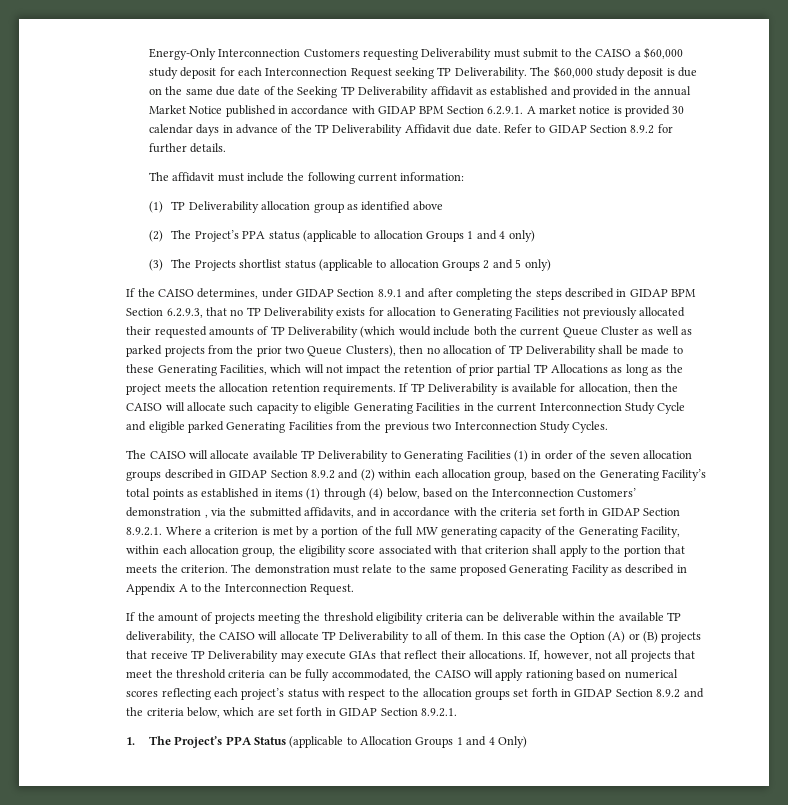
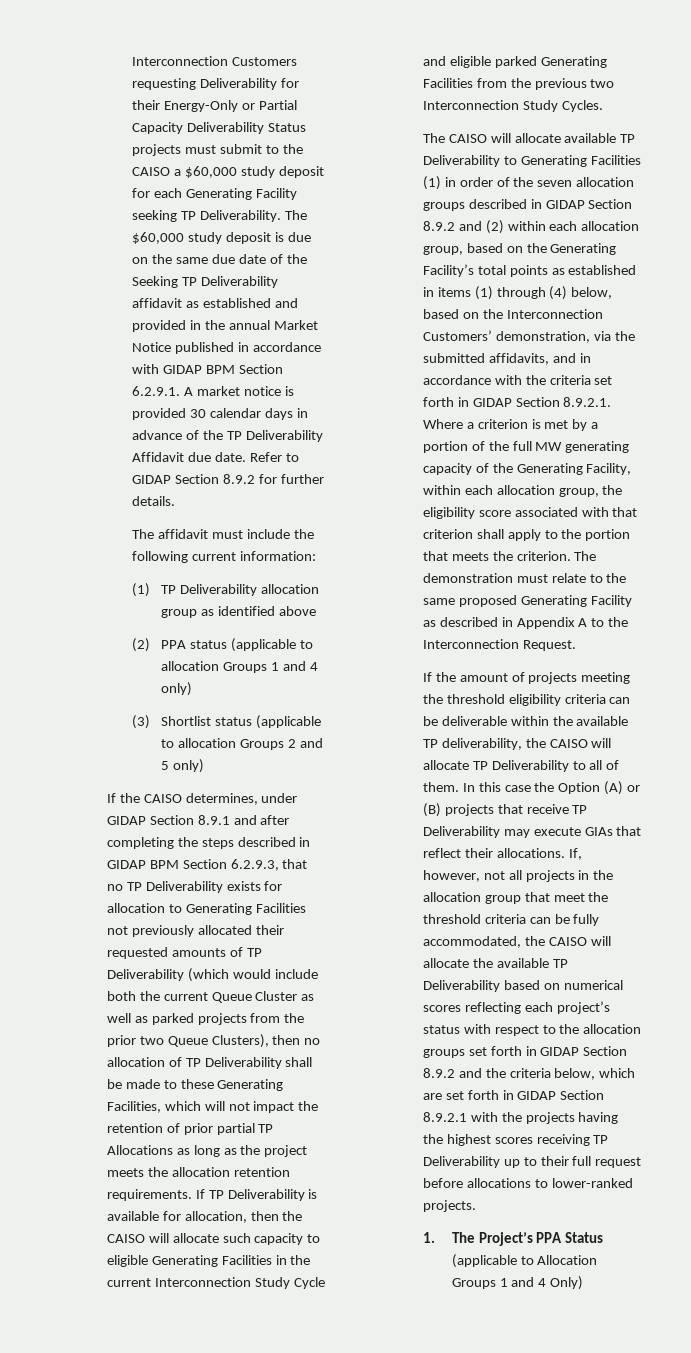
- Energy-Only Interconnection Customers requesting Deliverability must submit to the CAISO a $60,000 study deposit for each Interconnection Request seeking TP Deliverability.
+ Interconnection Customers requesting Deliverability for their Energy-Only or Partial Capacity Deliverability Status projects must submit to the CAISO a $60,000 study deposit for each Generating Facility seeking TP Deliverability.
- (2) The Project’s PPA status (applicable to allocation Groups 1 and 4 only)
+ (2) PPA status (applicable to allocation Groups 1 and 4 only)
- (3) The Projects shortlist status (applicable to allocation Groups 2 and 5 only)
+ (3) Shortlist status (applicable to allocation Groups 2 and 5 only)
- The CAISO will allocate available TP Deliverability to Generating Facilities (1) in order of the seven allocation groups described in GIDAP Section 8.9.2 and (2) within each allocation group, based on the Generating Facility’s total points as established in items (1) through (4) below, based on the Interconnection Customers’ demonstration , via the submitted affidavits, and in accordance with the criteria set forth in GIDAP Section 8.9.2.1. Where a criterion is met by a portion of the full MW generating capacity of the Generating Facility, within each allocation group, the eligibility score associated with that criterion shall apply to the portion that meets the criterion.
+ The CAISO will allocate available TP Deliverability to Generating Facilities (1) in order of the seven allocation groups described in GIDAP Section 8.9.2 and (2) within each allocation group, based on the Generating Facility’s total points as established in items (1) through (4) below, based on the Interconnection Customers’ demonstration, via the submitted affidavits, and in accordance with the criteria set forth in GIDAP Section 8.9.2.1. Where a criterion is met by a portion of the full MW generating capacity of the Generating Facility, within each allocation group, the eligibility score associated with that criterion shall apply to the portion that meets the criterion.
- If, however, not all projects that meet the threshold criteria can be fully accommodated, the CAISO will apply rationing based on numerical scores reflecting each project’s status with respect to the allocation groups set forth in GIDAP Section 8.9.2 and the criteria below, which are set forth in GIDAP Section 8.9.2.1.
+ If, however, not all projects in the allocation group that meet the threshold criteria can be fully accommodated, the CAISO will allocate the available TP Deliverability based on numerical scores reflecting each project’s status with respect to the allocation groups set forth in GIDAP Section 8.9.2 and the criteria below, which are set forth in GIDAP Section 8.9.2.1 with the projects having the highest scores receiving TP Deliverability up to their full request before allocations to lower-ranked projects.

